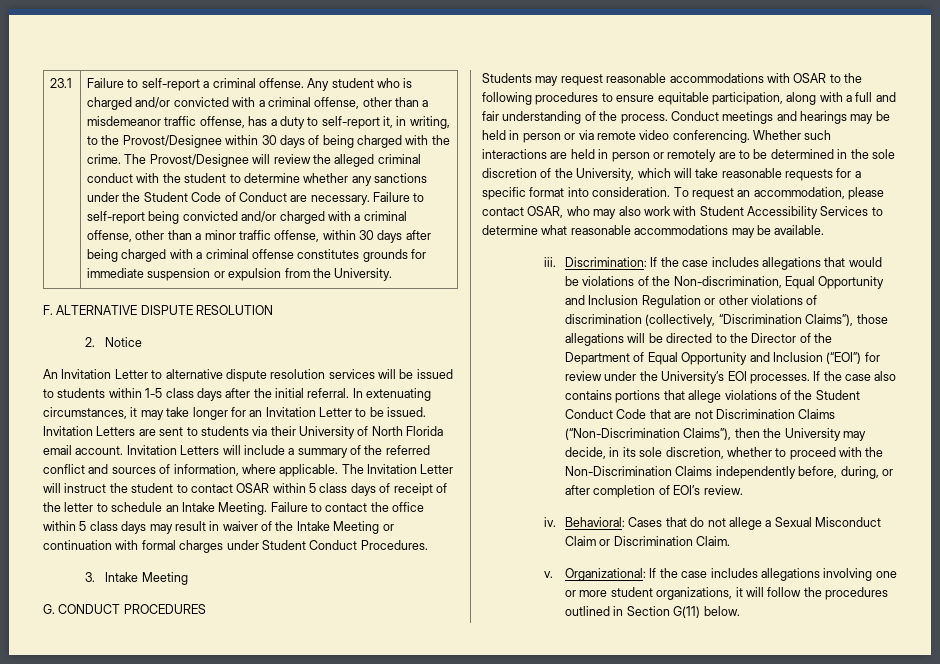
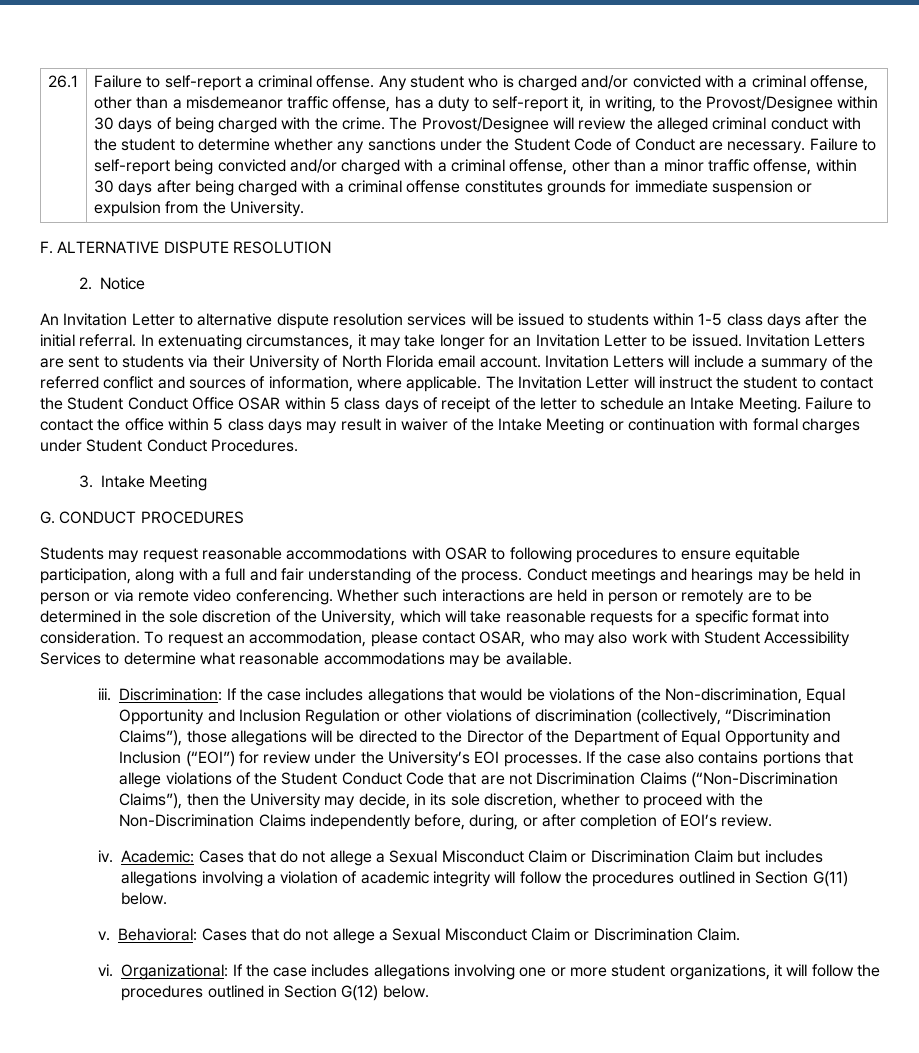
- 23.1
+ 26.1
- The Invitation Letter will instruct the student to contact OSAR within 5 class days of receipt of the letter to schedule an Intake Meeting.
+ The Invitation Letter will instruct the student to contact the Student Conduct Office OSAR within 5 class days of receipt of the letter to schedule an Intake Meeting.
- Students may request reasonable accommodations with OSAR to the following procedures to ensure equitable participation, along with a full and fair understanding of the process.
+ Students may request reasonable accommodations with OSAR to following procedures to ensure equitable participation, along with a full and fair understanding of the process.
+ Academic: Cases that do not allege a Sexual Misconduct Claim or Discrimination Claim but includes allegations involving a violation of academic integrity will follow the procedures outlined in Section G(11) below.
+ v.
- v.
+ vi.
- Organizational: If the case includes allegations involving one or more student organizations, it will follow the procedures outlined in Section G(11) below.
+ Organizational: If the case includes allegations involving one or more student organizations, it will follow the procedures outlined in Section G(12) below.

